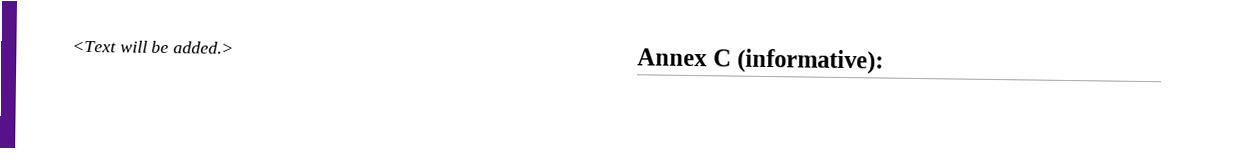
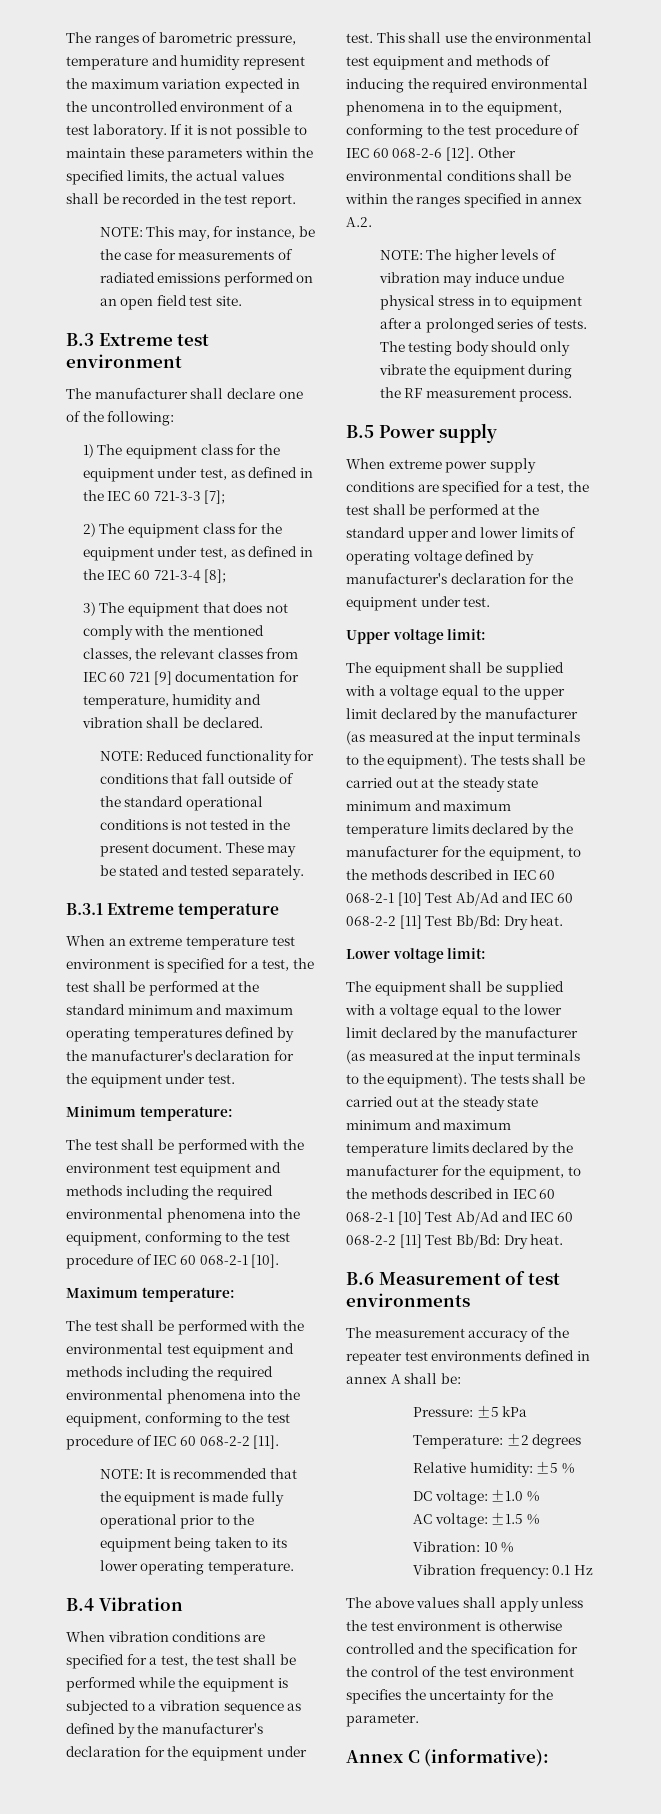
- <Text will be added.>
+ The ranges of barometric pressure, temperature and humidity represent the maximum variation expected in the uncontrolled environment of a test laboratory. If it is not possible to maintain these parameters within the specified limits, the actual values shall be recorded in the test report.
+ NOTE: This may, for instance, be the case for measurements of radiated emissions performed on an open field test site.
+ B.3 Extreme test environment
+ The manufacturer shall declare one of the following:
+ 1) The equipment class for the equipment under test, as defined in the IEC 60 721-3-3 [7];
+ 2) The equipment class for the equipment under test, as defined in the IEC 60 721-3-4 [8];
+ 3) The equipment that does not comply with the mentioned classes, the relevant classes from IEC 60 721 [9] documentation for temperature, humidity and vibration shall be declared.
+ NOTE: Reduced functionality for conditions that fall outside of the standard operational conditions is not tested in the present document. These may be stated and tested separately.
+ B.3.1 Extreme temperature
+ When an extreme temperature test environment is specified for a test, the test shall be performed at the standard minimum and maximum operating temperatures defined by the manufacturer's declaration for the equipment under test.
+ Minimum temperature:
+ The test shall be performed with the environment test equipment and methods including the required environmental phenomena into the equipment, conforming to the test procedure of IEC 60 068-2-1 [10].
+ Maximum temperature:
+ The test shall be performed with the environmental test equipment and methods including the required environmental phenomena into the equipment, conforming to the test procedure of IEC 60 068-2-2 [11].
+ NOTE: It is recommended that the equipment is made fully operational prior to the equipment being taken to its lower operating temperature.
+ B.4 Vibration
+ When vibration conditions are specified for a test, the test shall be performed while the equipment is subjected to a vibration sequence as defined by the manufacturer's declaration for the equipment under test. This shall use the environmental test equipment and methods of inducing the required environmental phenomena in to the equipment, conforming to the test procedure of IEC 60 068-2-6 [12]. Other environmental conditions shall be within the ranges specified in annex A.2.
+ NOTE: The higher levels of vibration may induce undue physical stress in to equipment after a prolonged series of tests. The testing body should only vibrate the equipment during the RF measurement process.
+ B.5 Power supply
+ When extreme power supply conditions are specified for a test, the test shall be performed at the standard upper and lower limits of operating voltage defined by manufacturer's declaration for the equipment under test.
+ Upper voltage limit:
+ The equipment shall be supplied with a voltage equal to the upper limit declared by the manufacturer (as measured at the input terminals to the equipment). The tests shall be carried out at the steady state minimum and maximum temperature limits declared by the manufacturer for the equipment, to the methods described in IEC 60 068-2-1 [10] Test Ab/Ad and IEC 60 068-2-2 [11] Test Bb/Bd: Dry heat.
+ Lower voltage limit:
+ The equipment shall be supplied with a voltage equal to the lower limit declared by the manufacturer (as measured at the input terminals to the equipment). The tests shall be carried out at the steady state minimum and maximum temperature limits declared by the manufacturer for the equipment, to the methods described in IEC 60 068-2-1 [10] Test Ab/Ad and IEC 60 068-2-2 [11] Test Bb/Bd: Dry heat.
+ B.6 Measurement of test environments
+ The measurement accuracy of the repeater test environments defined in annex A shall be:
+ Pressure: ±5 kPa
+ Temperature: ±2 degrees
+ Relative humidity: ±5 %
+ DC voltage: ±1.0 %
+ AC voltage: ±1.5 %
+ Vibration: 10 %
+ Vibration frequency: 0.1 Hz
+ The above values shall apply unless the test environment is otherwise controlled and the specification for the control of the test environment specifies the uncertainty for the parameter.

